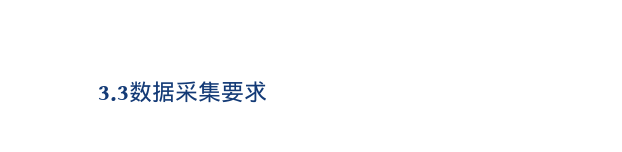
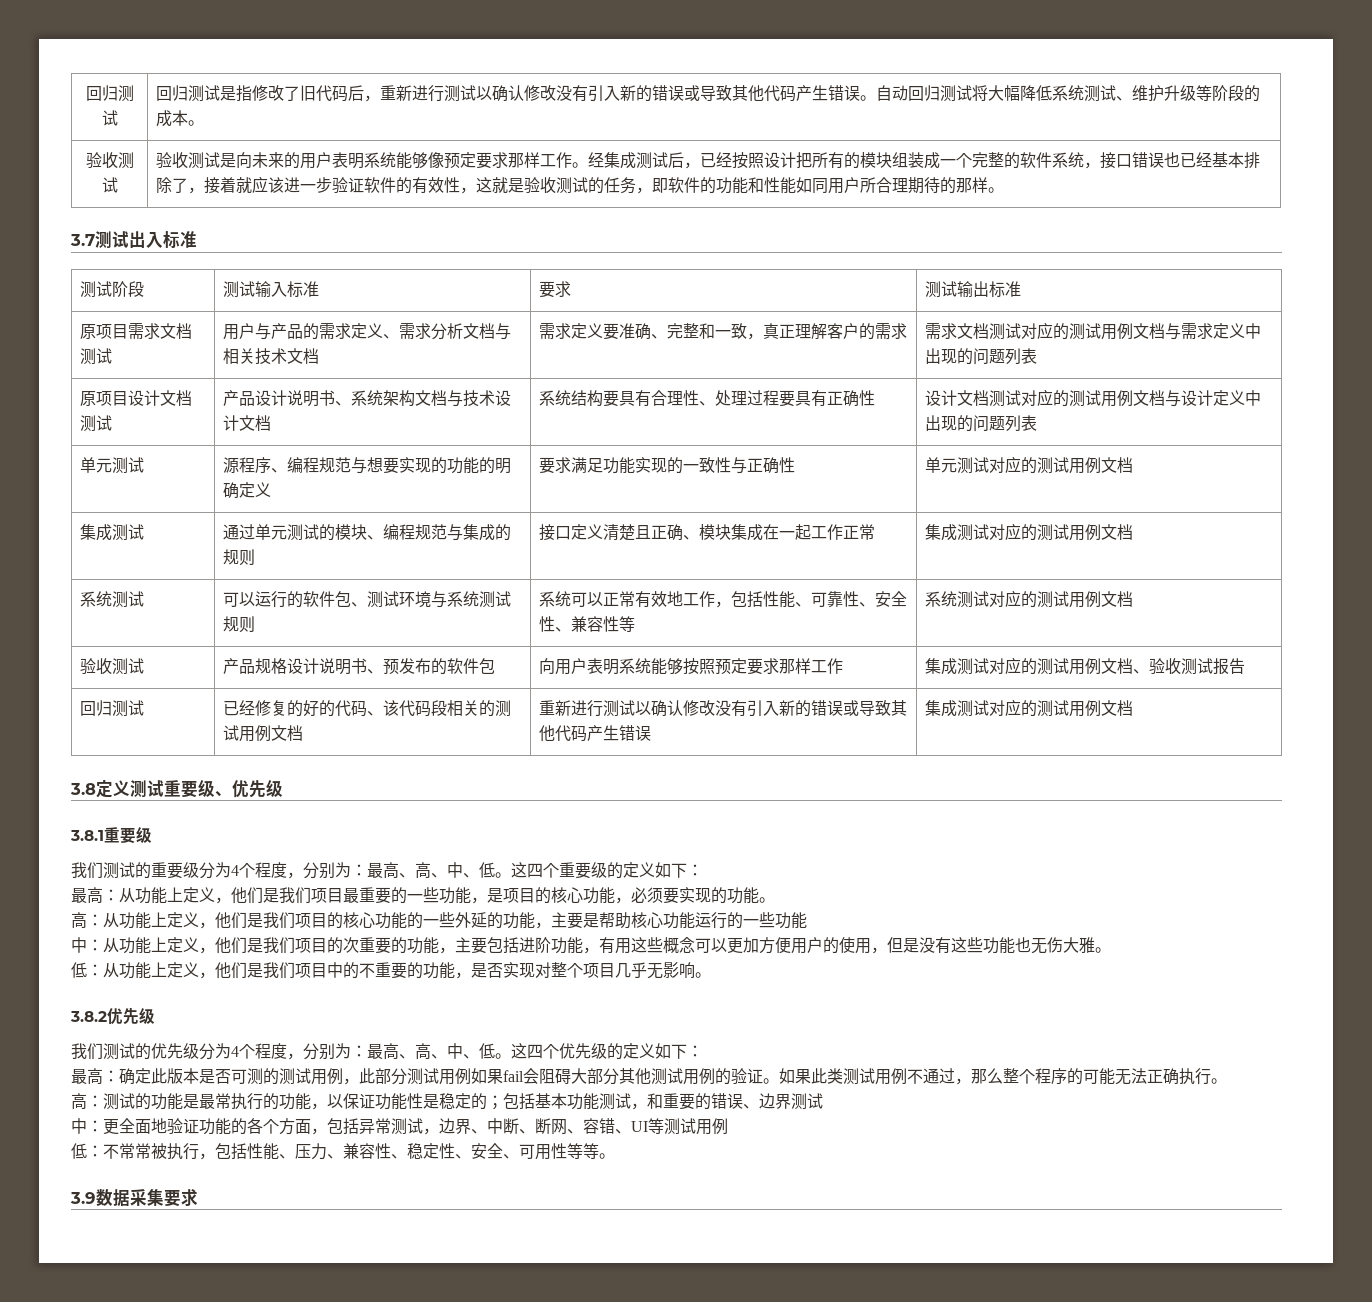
- 3.3数据采集要求
+ 回归测试 | 回归测试是指修改了旧代码后，重新进行测试以确认修改没有引入新的错误或导致其他代码产生错误。自动回归测试将大幅降低系统测试、维护升级等阶段的成本。
+ 验收测试 | 验收测试是向未来的用户表明系统能够像预定要求那样工作。经集成测试后，已经按照设计把所有的模块组装成一个完整的软件系统，接口错误也已经基本排除了，接着就应该进一步验证软件的有效性，这就是验收测试的任务，即软件的功能和性能如同用户所合理期待的那样。
+ 3.7测试出入标准
+ 测试阶段 | 测试输入标准 | 要求 | 测试输出标准
+ 原项目需求文档测试 | 用户与产品的需求定义、需求分析文档与相关技术文档 | 需求定义要准确、完整和一致，真正理解客户的需求 | 需求文档测试对应的测试用例文档与需求定义中出现的问题列表
+ 原项目设计文档测试 | 产品设计说明书、系统架构文档与技术设计文档 | 系统结构要具有合理性、处理过程要具有正确性 | 设计文档测试对应的测试用例文档与设计定义中出现的问题列表
+ 单元测试 | 源程序、编程规范与想要实现的功能的明确定义 | 要求满足功能实现的一致性与正确性 | 单元测试对应的测试用例文档
+ 集成测试 | 通过单元测试的模块、编程规范与集成的规则 | 接口定义清楚且正确、模块集成在一起工作正常 | 集成测试对应的测试用例文档
+ 系统测试 | 可以运行的软件包、测试环境与系统测试规则 | 系统可以正常有效地工作，包括性能、可靠性、安全性、兼容性等 | 系统测试对应的测试用例文档
+ 验收测试 | 产品规格设计说明书、预发布的软件包 | 向用户表明系统能够按照预定要求那样工作 | 集成测试对应的测试用例文档、验收测试报告
+ 回归测试 | 已经修复的好的代码、该代码段相关的测试用例文档 | 重新进行测试以确认修改没有引入新的错误或导致其他代码产生错误 | 集成测试对应的测试用例文档
+ 3.8定义测试重要级、优先级
+ 3.8.1重要级
+ 我们测试的重要级分为4个程度，分别为：最高、高、中、低。这四个重要级的定义如下：
+ 最高：从功能上定义，他们是我们项目最重要的一些功能，是项目的核心功能，必须要实现的功能。
+ 高：从功能上定义，他们是我们项目的核心功能的一些外延的功能，主要是帮助核心功能运行的一些功能
+ 中：从功能上定义，他们是我们项目的次重要的功能，主要包括进阶功能，有用这些概念可以更加方便用户的使用，但是没有这些功能也无伤大雅。
+ 低：从功能上定义，他们是我们项目中的不重要的功能，是否实现对整个项目几乎无影响。
+ 3.8.2优先级
+ 我们测试的优先级分为4个程度，分别为：最高、高、中、低。这四个优先级的定义如下：
+ 最高：确定此版本是否可测的测试用例，此部分测试用例如果fail会阻碍大部分其他测试用例的验证。如果此类测试用例不通过，那么整个程序的可能无法正确执行。
+ 高：测试的功能是最常执行的功能，以保证功能性是稳定的；包括基本功能测试，和重要的错误、边界测试
+ 中：更全面地验证功能的各个方面，包括异常测试，边界、中断、断网、容错、UI等测试用例
+ 低：不常常被执行，包括性能、压力、兼容性、稳定性、安全、可用性等等。
+ 3.9数据采集要求

